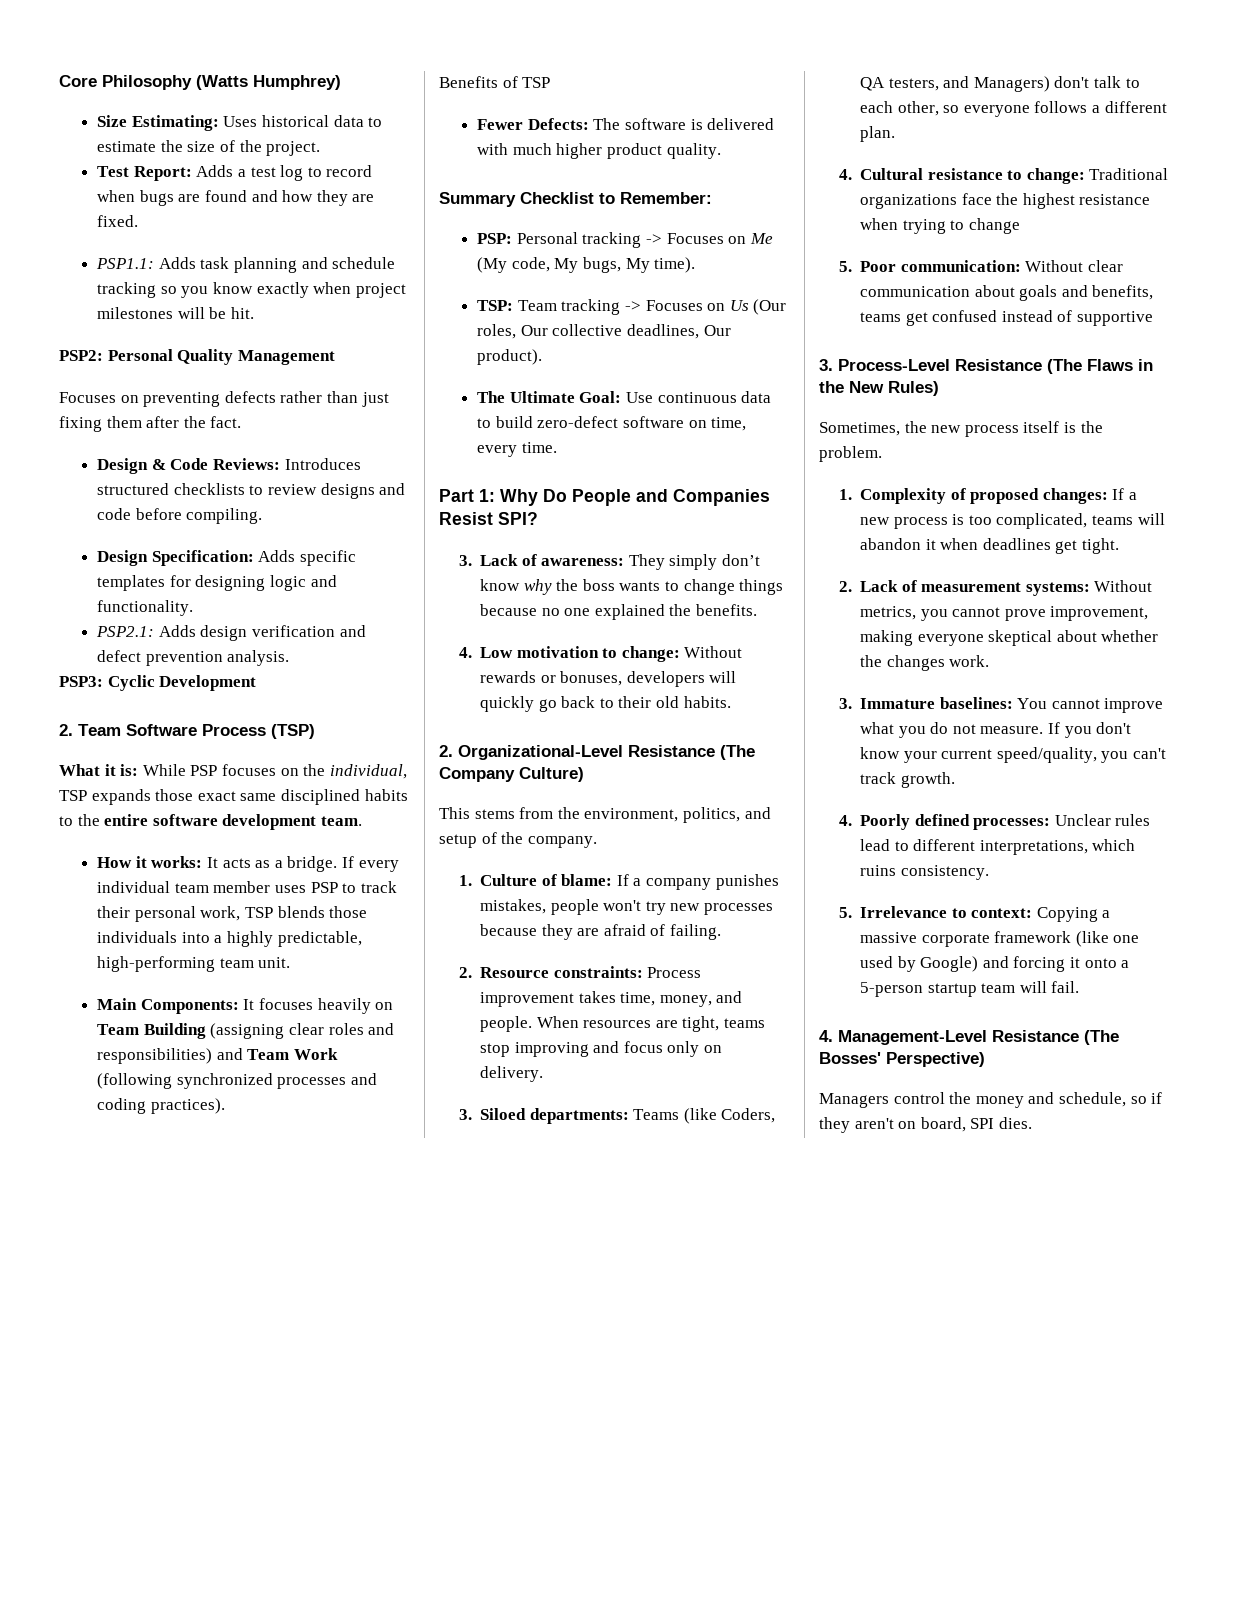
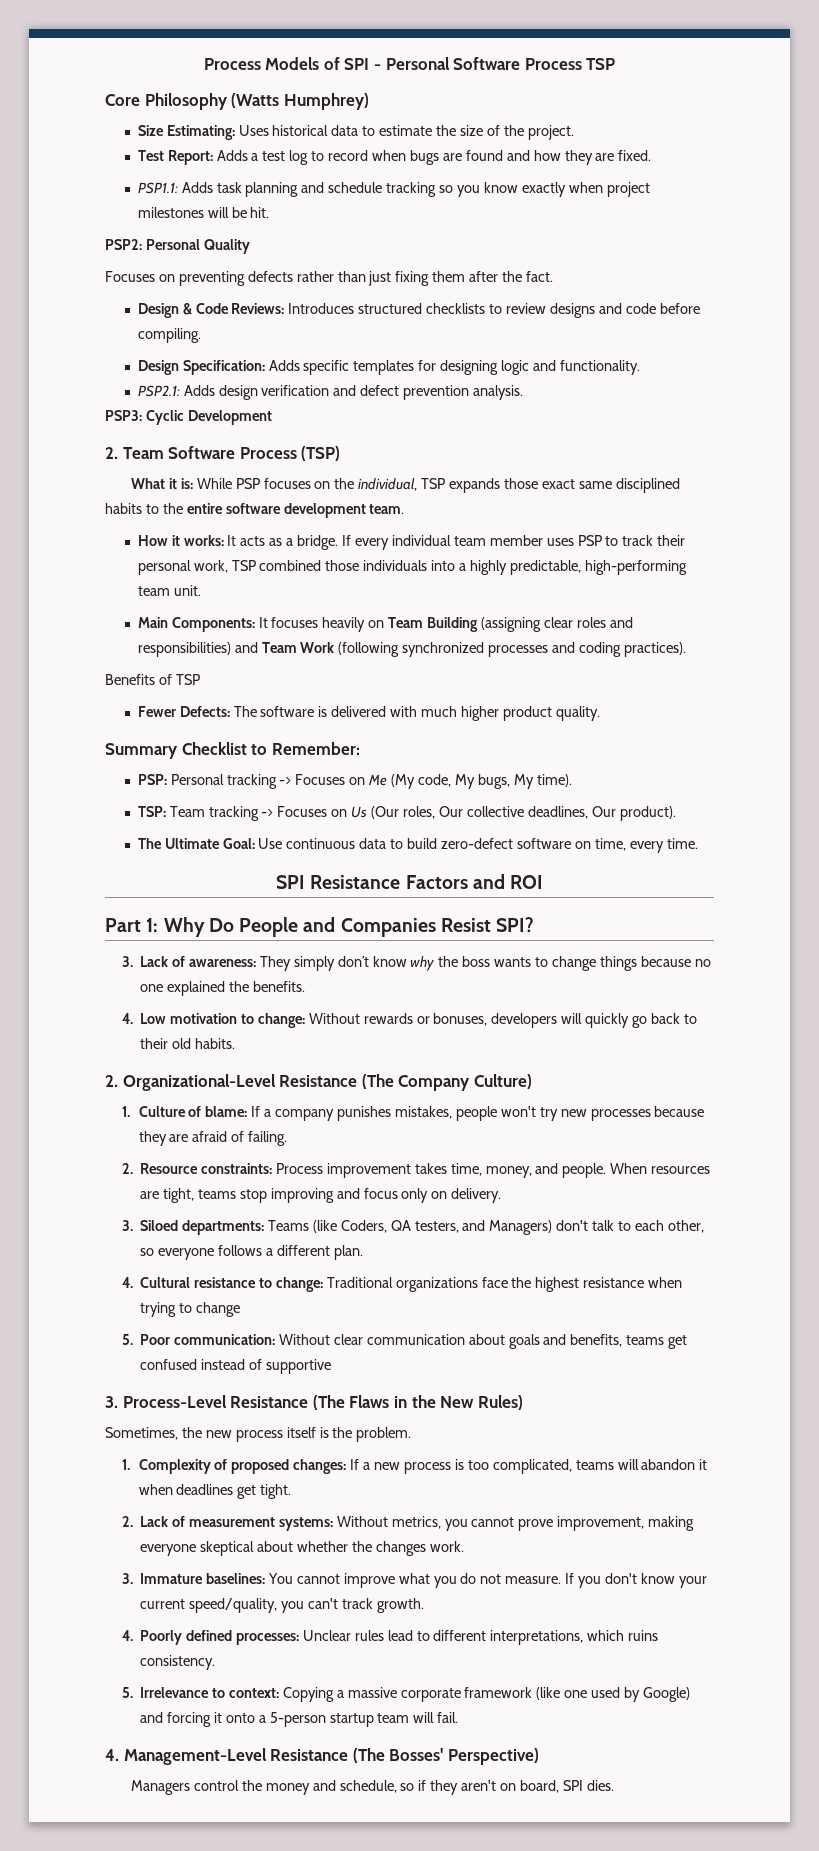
+ Process Models of SPI - Personal Software Process TSP
- PSP2: Personal Quality Management
+ PSP2: Personal Quality
- If every individual team member uses PSP to track their personal work, TSP blends those individuals into a highly predictable, high-performing team unit.
+ If every individual team member uses PSP to track their personal work, TSP combined those individuals into a highly predictable, high-performing team unit.
+ SPI Resistance Factors and ROI
- This stems from the environment, politics, and setup of the company.

